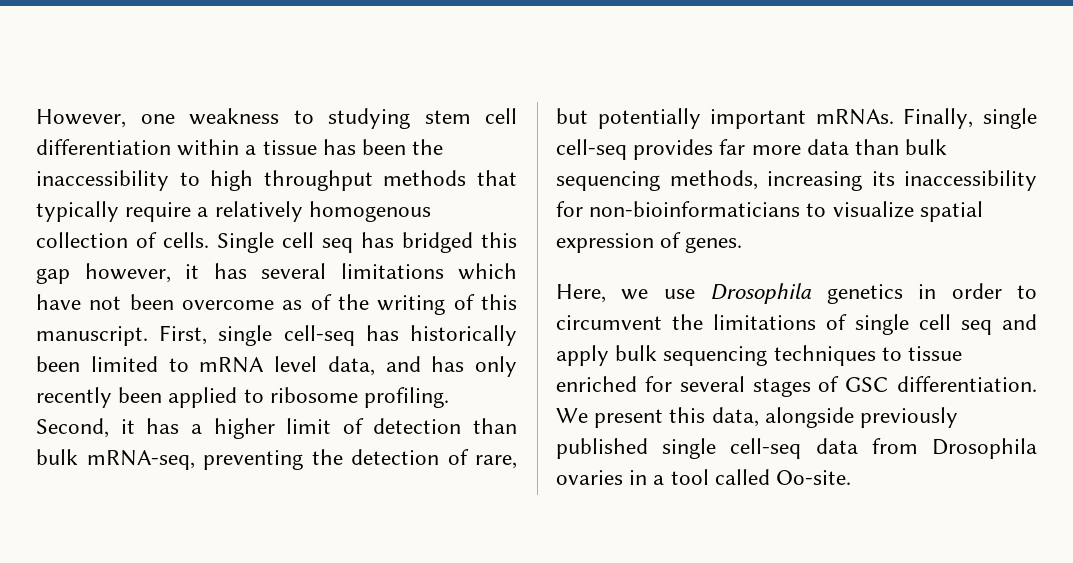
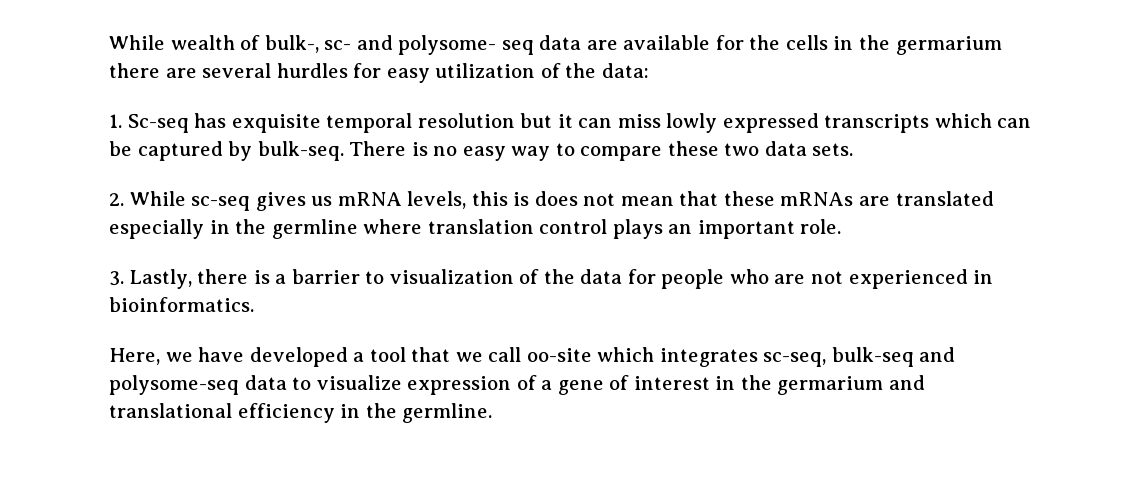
- However, one weakness to studying stem cell differentiation within a tissue has been the inaccessibility to high throughput methods that typically require a relatively homogenous collection of cells. Single cell seq has bridged this gap however, it has several limitations which have not been overcome as of the writing of this manuscript. First, single cell-seq has historically been limited to mRNA level data, and has only recently been applied to ribosome profiling. Second, it has a higher limit of detection than bulk mRNA-seq, preventing the detection of rare, but potentially important mRNAs. Finally, single cell-seq provides far more data than bulk sequencing methods, increasing its inaccessibility for non-bioinformaticians to visualize spatial expression of genes.
- Here, we use Drosophila genetics in order to circumvent the limitations of single cell seq and apply bulk sequencing techniques to tissue enriched for several stages of GSC differentiation. We present this data, alongside previously published single cell-seq data from Drosophila ovaries in a tool called Oo-site.
+ While wealth of bulk-, sc- and polysome- seq data are available for the cells in the germarium there are several hurdles for easy utilization of the data:
+ 1. Sc-seq has exquisite temporal resolution but it can miss lowly expressed transcripts which can be captured by bulk-seq. There is no easy way to compare these two data sets.
+ 2. While sc-seq gives us mRNA levels, this is does not mean that these mRNAs are translated especially in the germline where translation control plays an important role.
+ 3. Lastly, there is a barrier to visualization of the data for people who are not experienced in bioinformatics.
+ Here, we have developed a tool that we call oo-site which integrates sc-seq, bulk-seq and polysome-seq data to visualize expression of a gene of interest in the germarium and translational efficiency in the germline.

